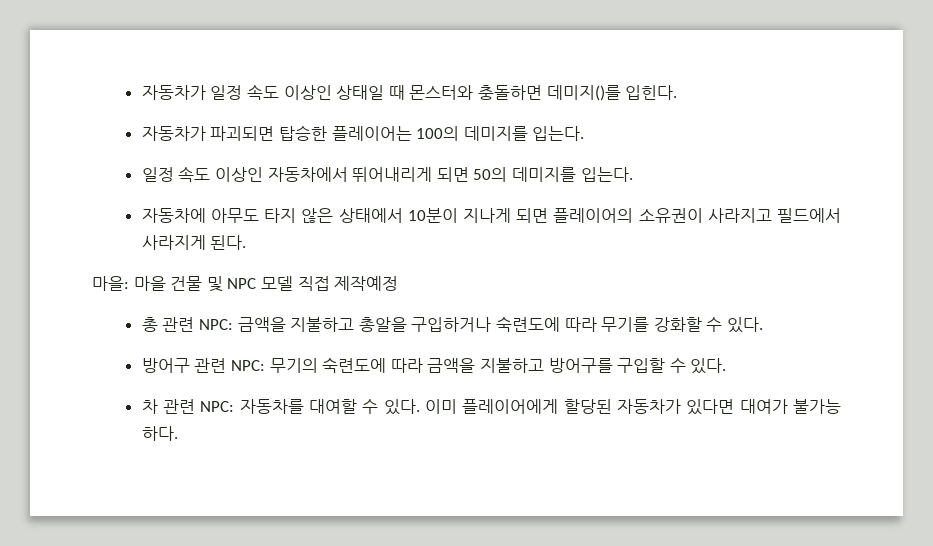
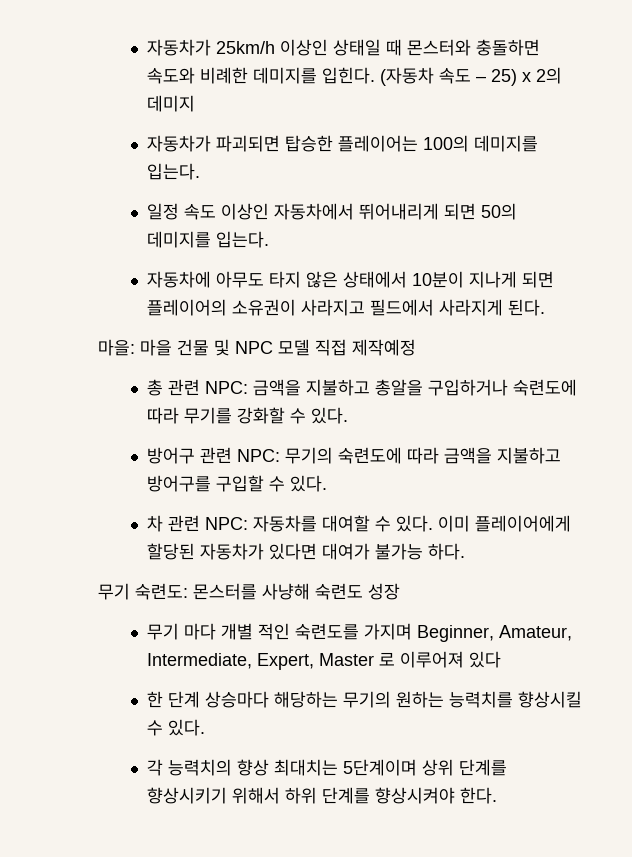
- 자동차가 일정 속도 이상인 상태일 때 몬스터와 충돌하면 데미지()를 입힌다.
+ 자동차가 25km/h 이상인 상태일 때 몬스터와 충돌하면 속도와 비례한 데미지를 입힌다. (자동차 속도 – 25) x 2의 데미지
+ 무기 숙련도: 몬스터를 사냥해 숙련도 성장
+ 무기 마다 개별 적인 숙련도를 가지며 Beginner, Amateur, Intermediate, Expert, Master 로 이루어져 있다
+ 한 단계 상승마다 해당하는 무기의 원하는 능력치를 향상시킬 수 있다.
+ 각 능력치의 향상 최대치는 5단계이며 상위 단계를 향상시키기 위해서 하위 단계를 향상시켜야 한다.

